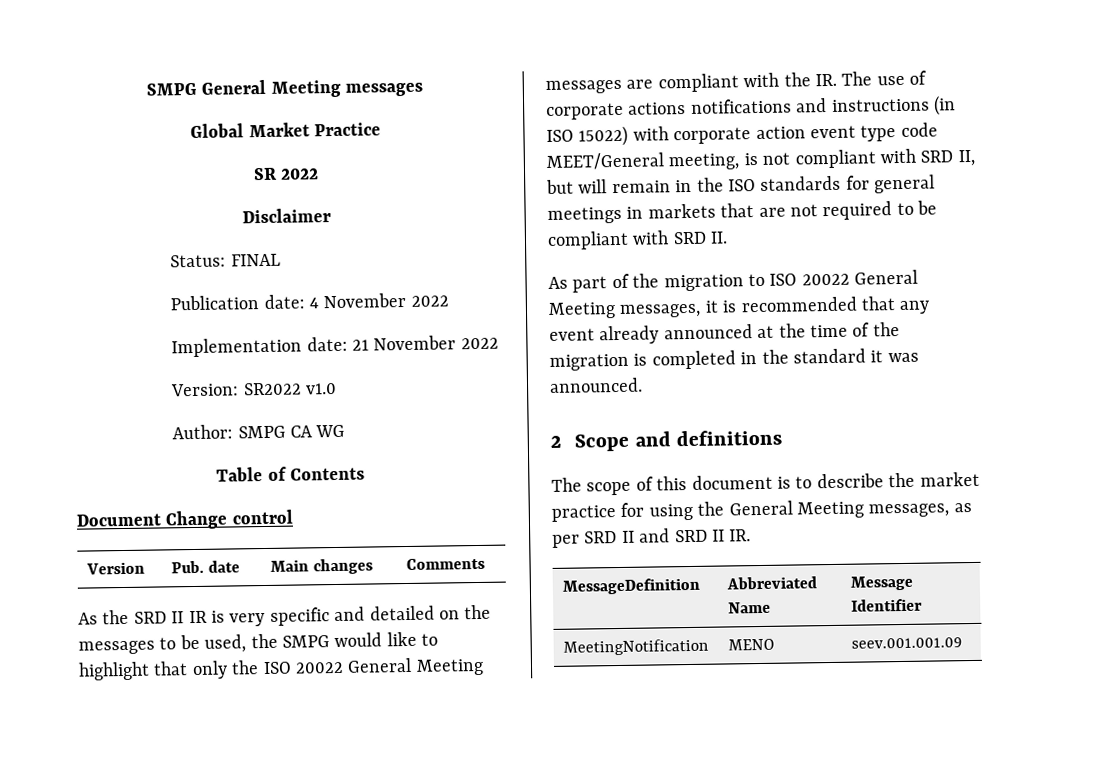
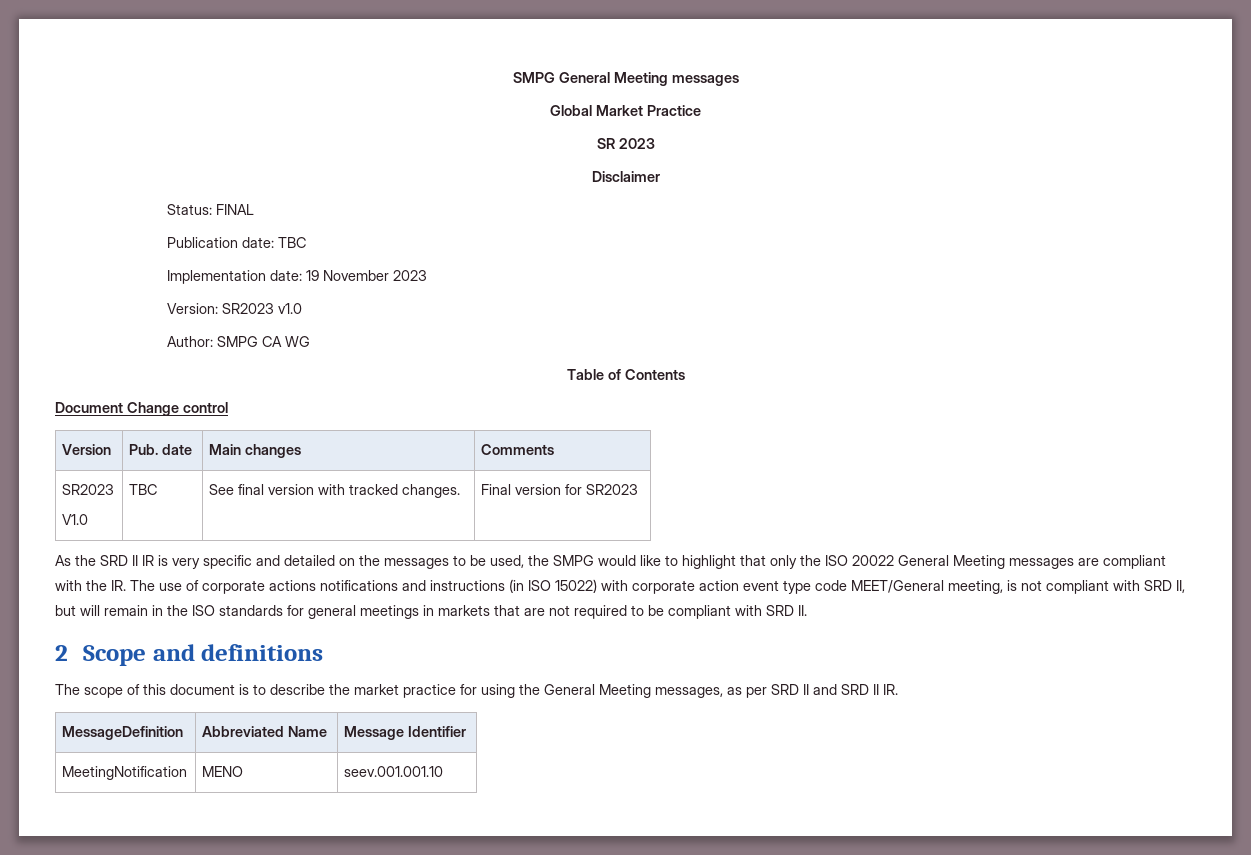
- SR 2022
+ SR 2023
- Publication date: 4 November 2022
+ Publication date: TBC
- Implementation date: 21 November 2022
+ Implementation date: 19 November 2023
- Version: SR2022 v1.0
+ Version: SR2023 v1.0
  Version | Pub. date | Main changes | Comments
+ SR2023
+ V1.0 | TBC | See final version with tracked changes. | Final version for SR2023
- As part of the migration to ISO 20022 General Meeting messages, it is recommended that any event already announced at the time of the migration is completed in the standard it was announced.
- MeetingNotification | MENO | seev.001.001.09
+ MeetingNotification | MENO | seev.001.001.10

